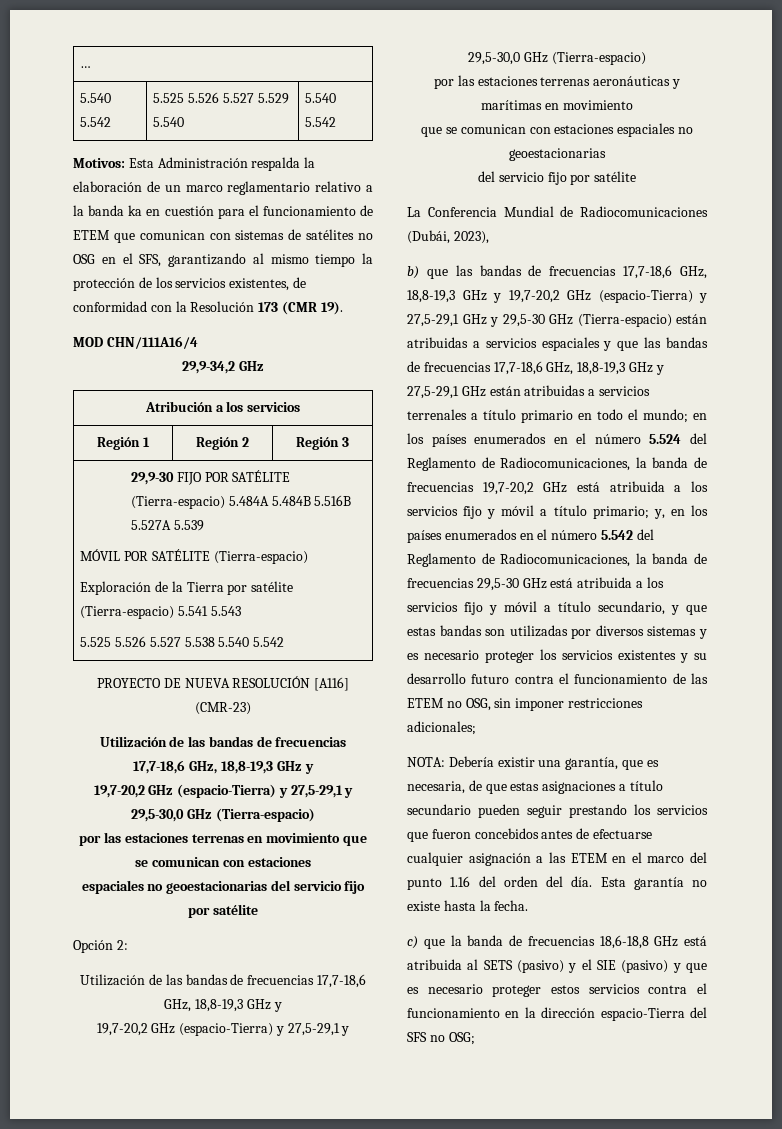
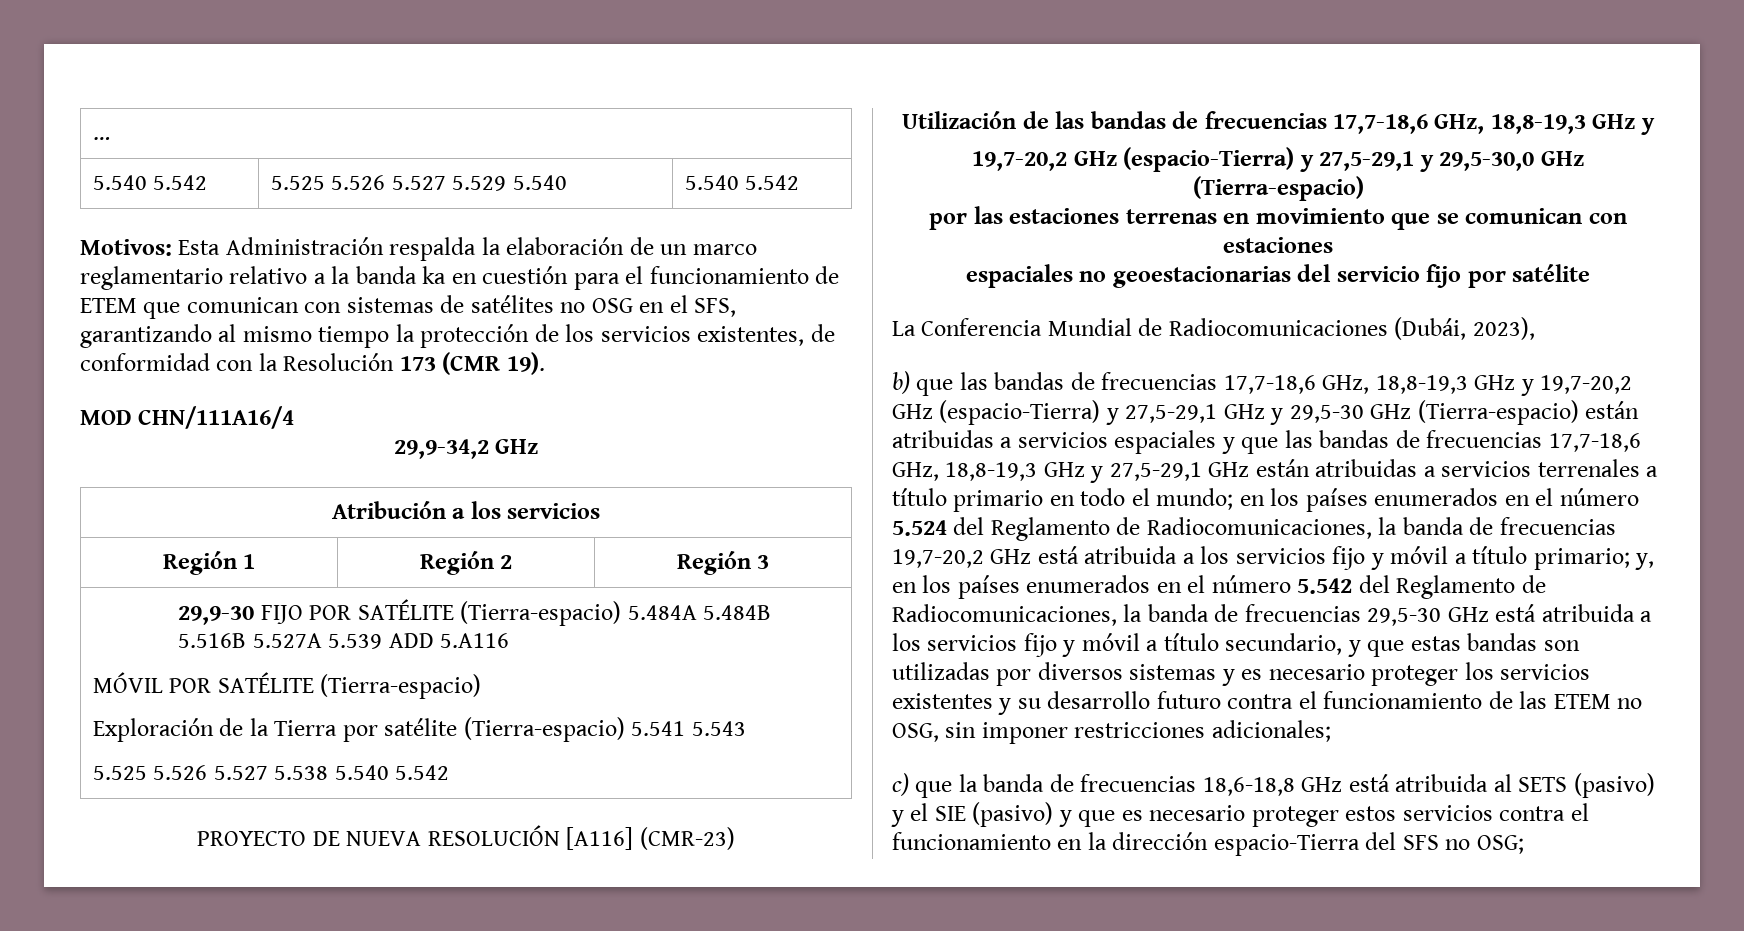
- 29,9-30 FIJO POR SATÉLITE (Tierra-espacio) 5.484A 5.484B 5.516B 5.527A 5.539
+ 29,9-30 FIJO POR SATÉLITE (Tierra-espacio) 5.484A 5.484B 5.516B 5.527A 5.539 ADD 5.A116
- Opción 2:
- Utilización de las bandas de frecuencias 17,7-18,6 GHz, 18,8-19,3 GHz y
- 19,7-20,2 GHz (espacio-Tierra) y 27,5-29,1 y 29,5-30,0 GHz (Tierra-espacio)
- por las estaciones terrenas aeronáuticas y marítimas en movimiento
- que se comunican con estaciones espaciales no geoestacionarias
- del servicio fijo por satélite
- NOTA: Debería existir una garantía, que es necesaria, de que estas asignaciones a título secundario pueden seguir prestando los servicios que fueron concebidos antes de efectuarse cualquier asignación a las ETEM en el marco del punto 1.16 del orden del día. Esta garantía no existe hasta la fecha.

